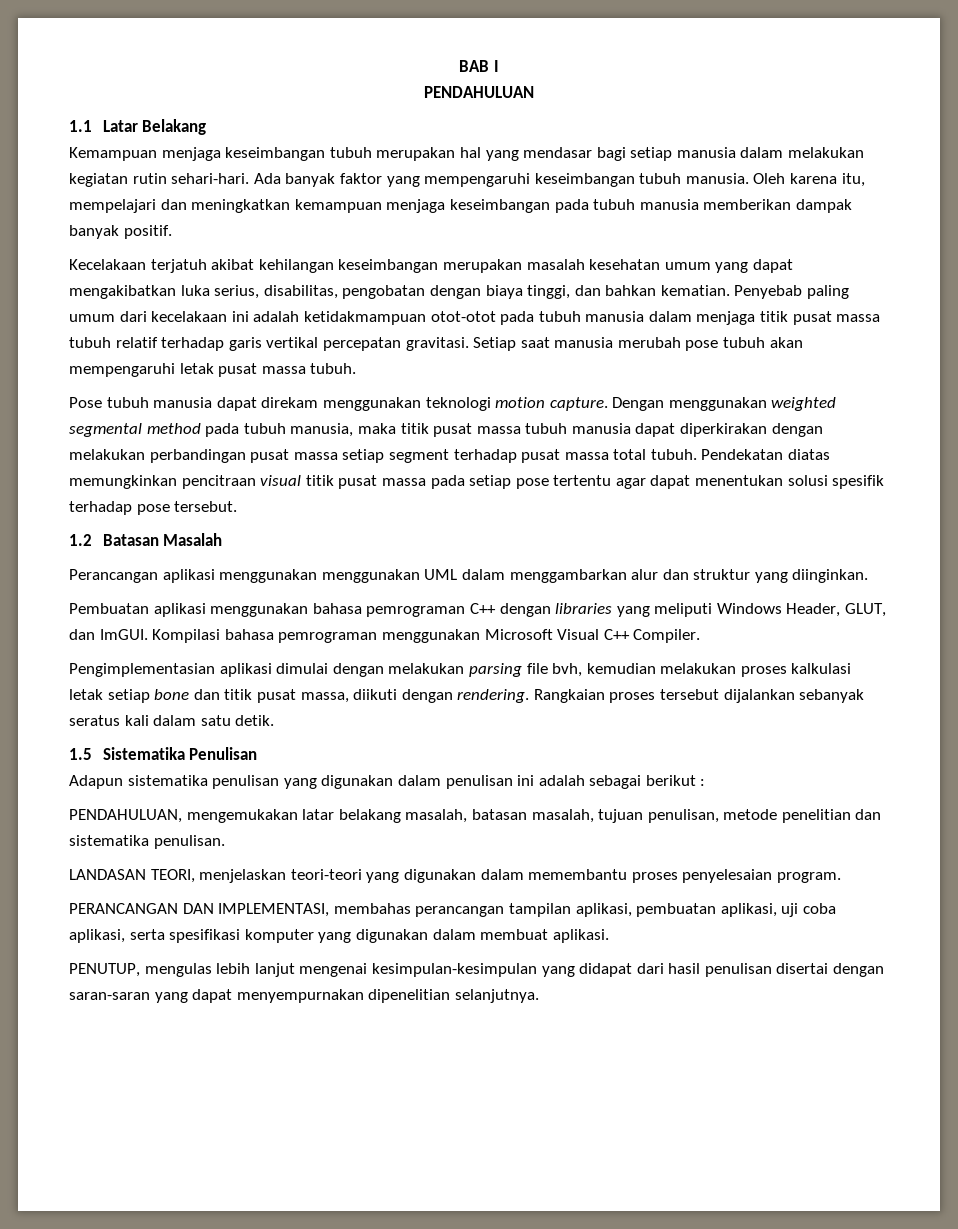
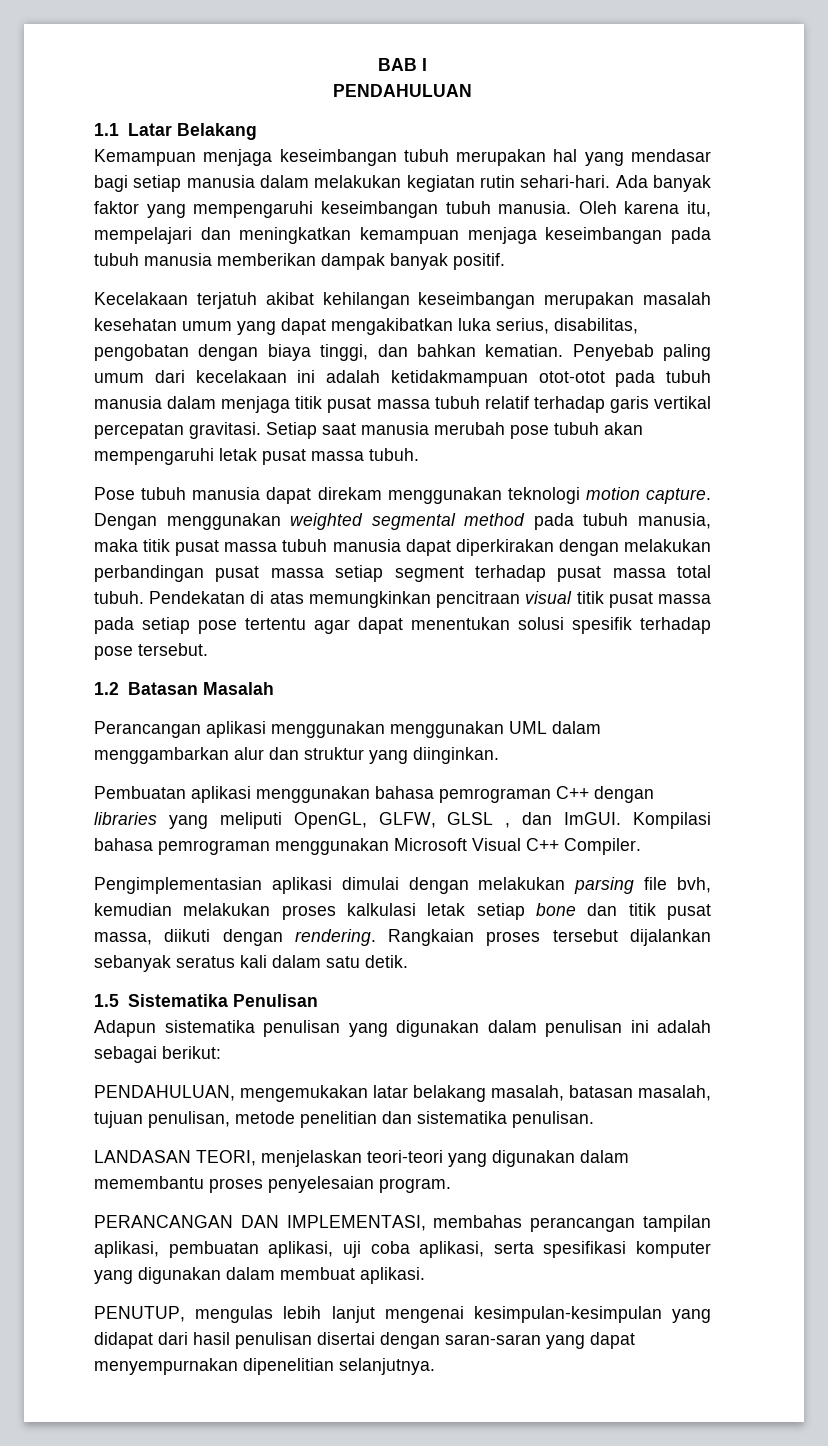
- Pendekatan diatas memungkinkan pencitraan visual titik pusat massa pada setiap pose tertentu agar dapat menentukan solusi spesifik terhadap pose tersebut.
+ Pendekatan di atas memungkinkan pencitraan visual titik pusat massa pada setiap pose tertentu agar dapat menentukan solusi spesifik terhadap pose tersebut.
- Pembuatan aplikasi menggunakan bahasa pemrograman C++ dengan libraries yang meliputi Windows Header, GLUT, dan ImGUI.
+ Pembuatan aplikasi menggunakan bahasa pemrograman C++ dengan libraries yang meliputi OpenGL, GLFW, GLSL , dan ImGUI.
- Adapun sistematika penulisan yang digunakan dalam penulisan ini adalah sebagai berikut :
+ Adapun sistematika penulisan yang digunakan dalam penulisan ini adalah sebagai berikut:

